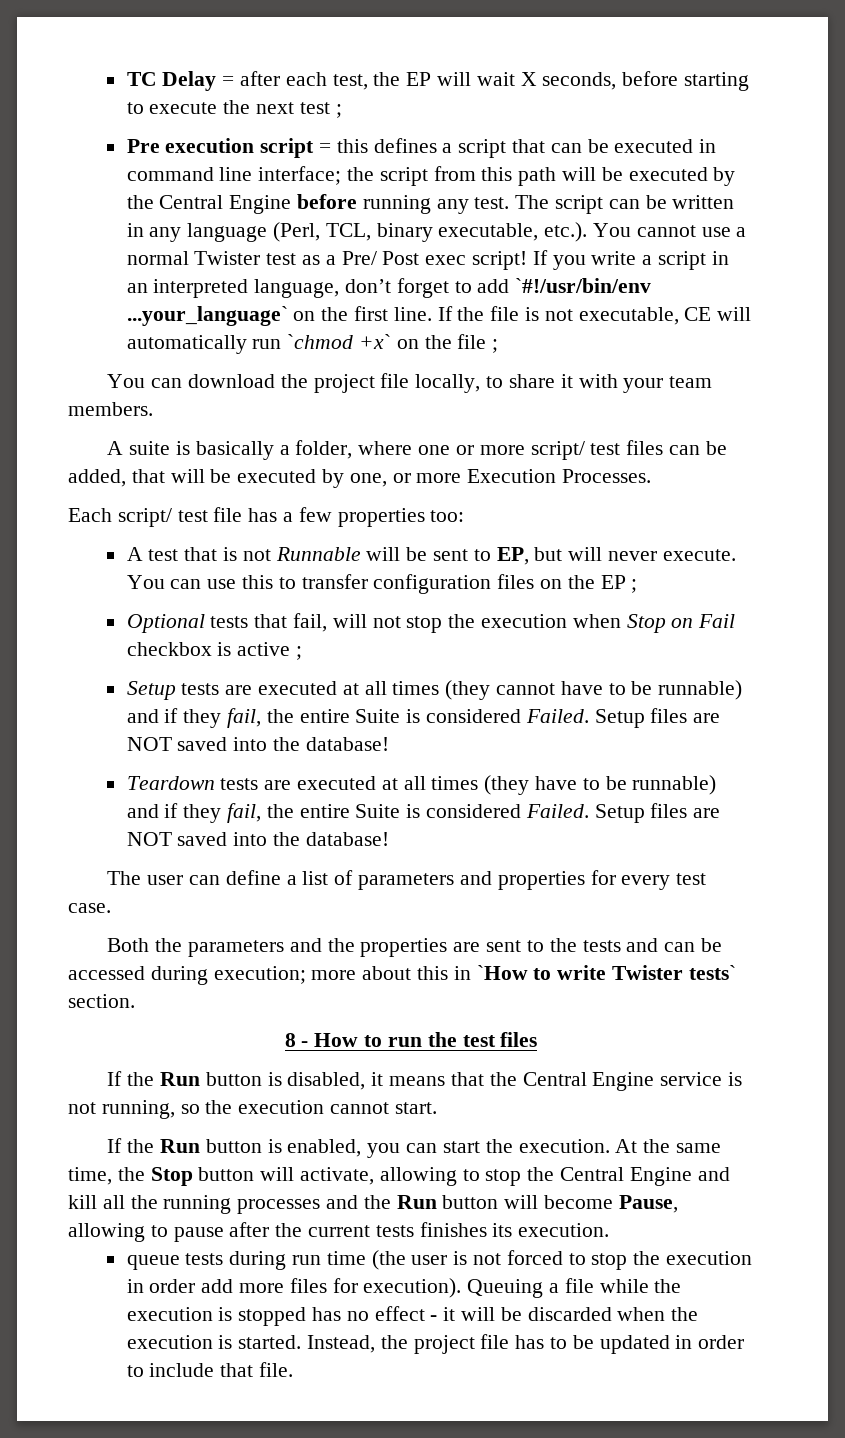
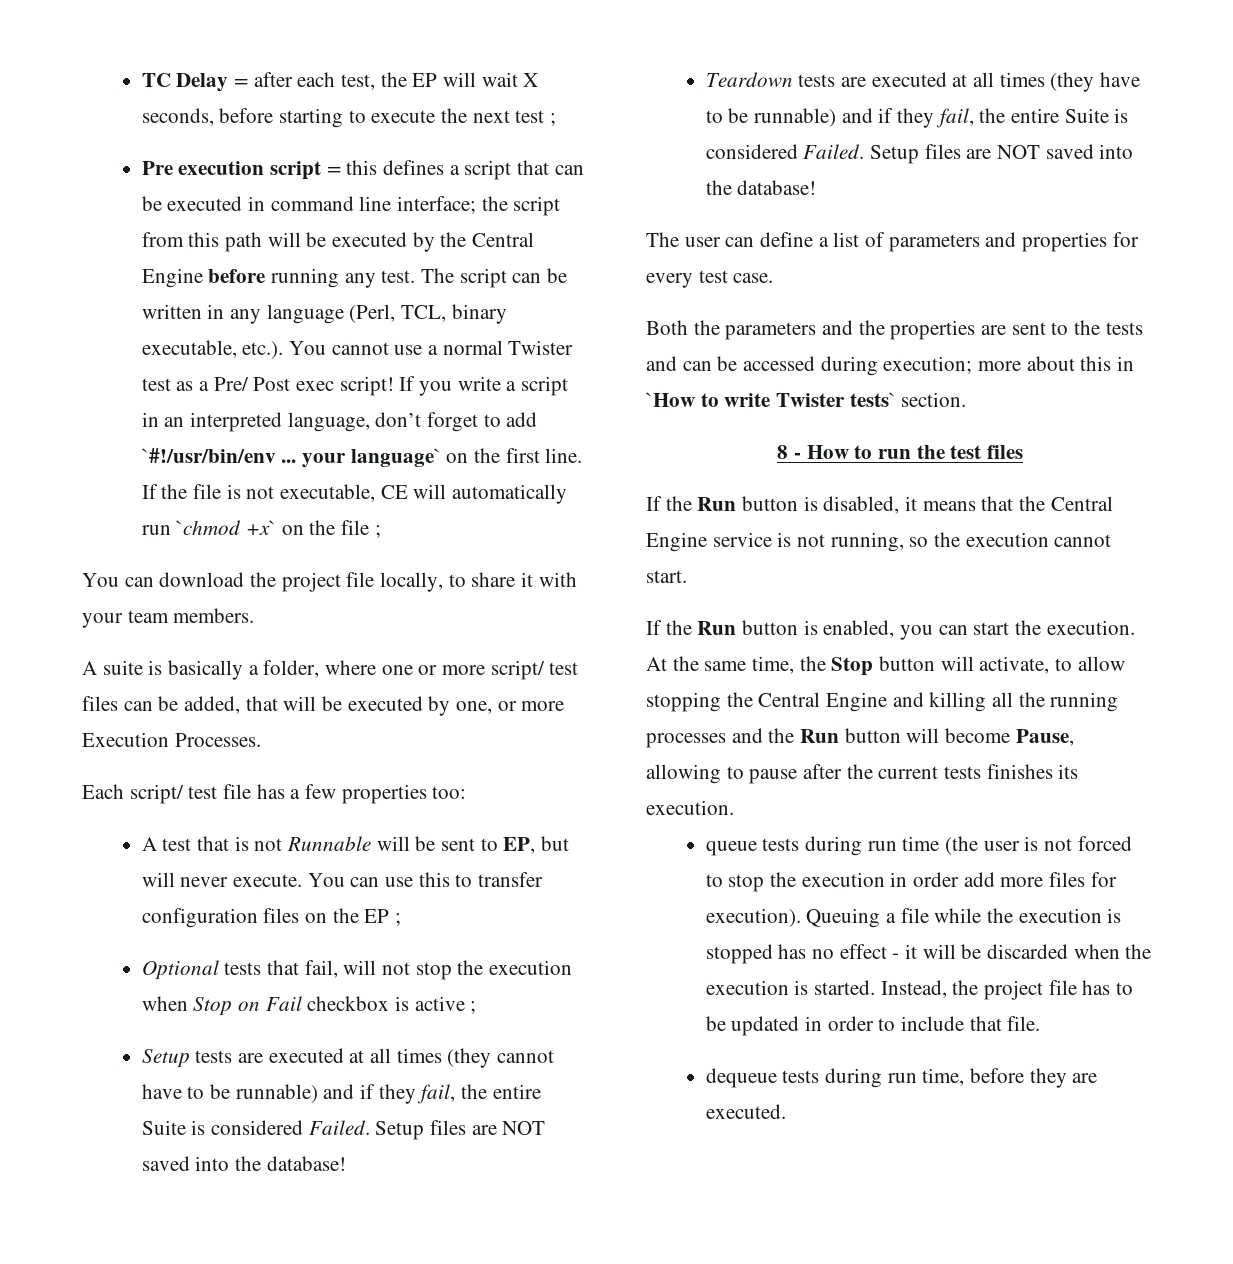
- If you write a script in an interpreted language, don’t forget to add `#!/usr/bin/env ...your_language` on the first line.
+ If you write a script in an interpreted language, don’t forget to add `#!/usr/bin/env ... your language` on the first line.
- At the same time, the Stop button will activate, allowing to stop the Central Engine and kill all the running processes and the Run button will become Pause, allowing to pause after the current tests finishes its execution.
+ At the same time, the Stop button will activate, to allow stopping the Central Engine and killing all the running processes and the Run button will become Pause, allowing to pause after the current tests finishes its execution.
+ dequeue tests during run time, before they are executed.

